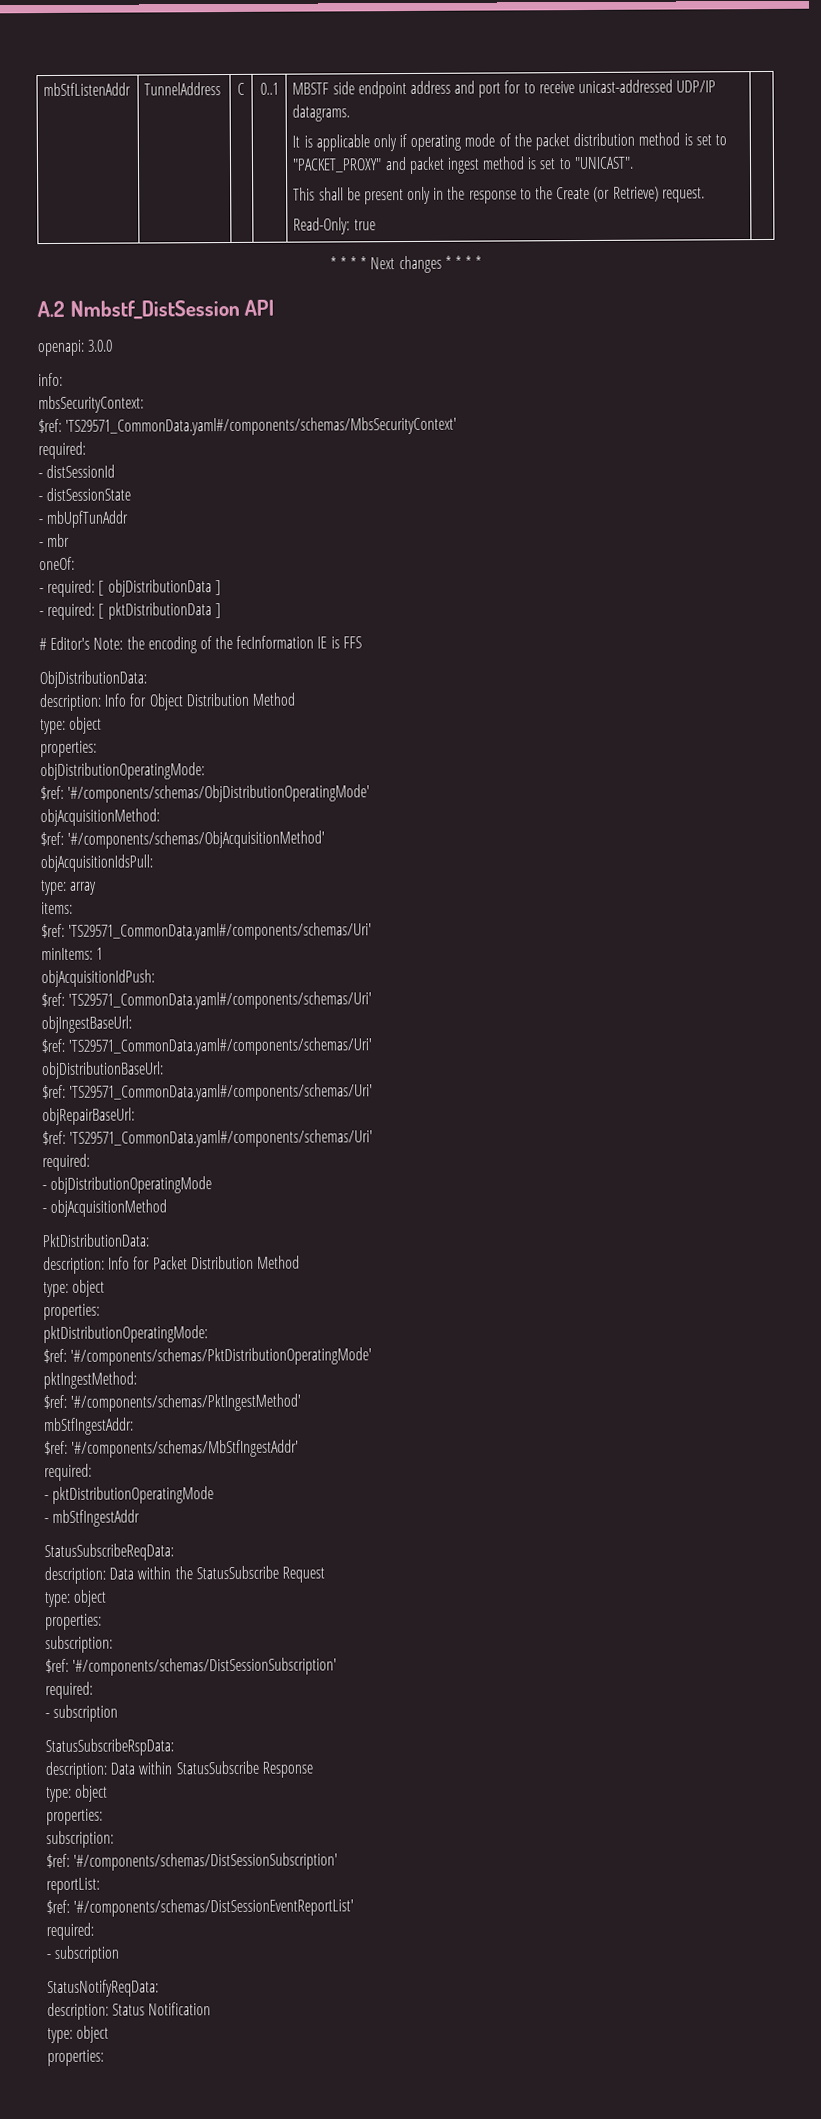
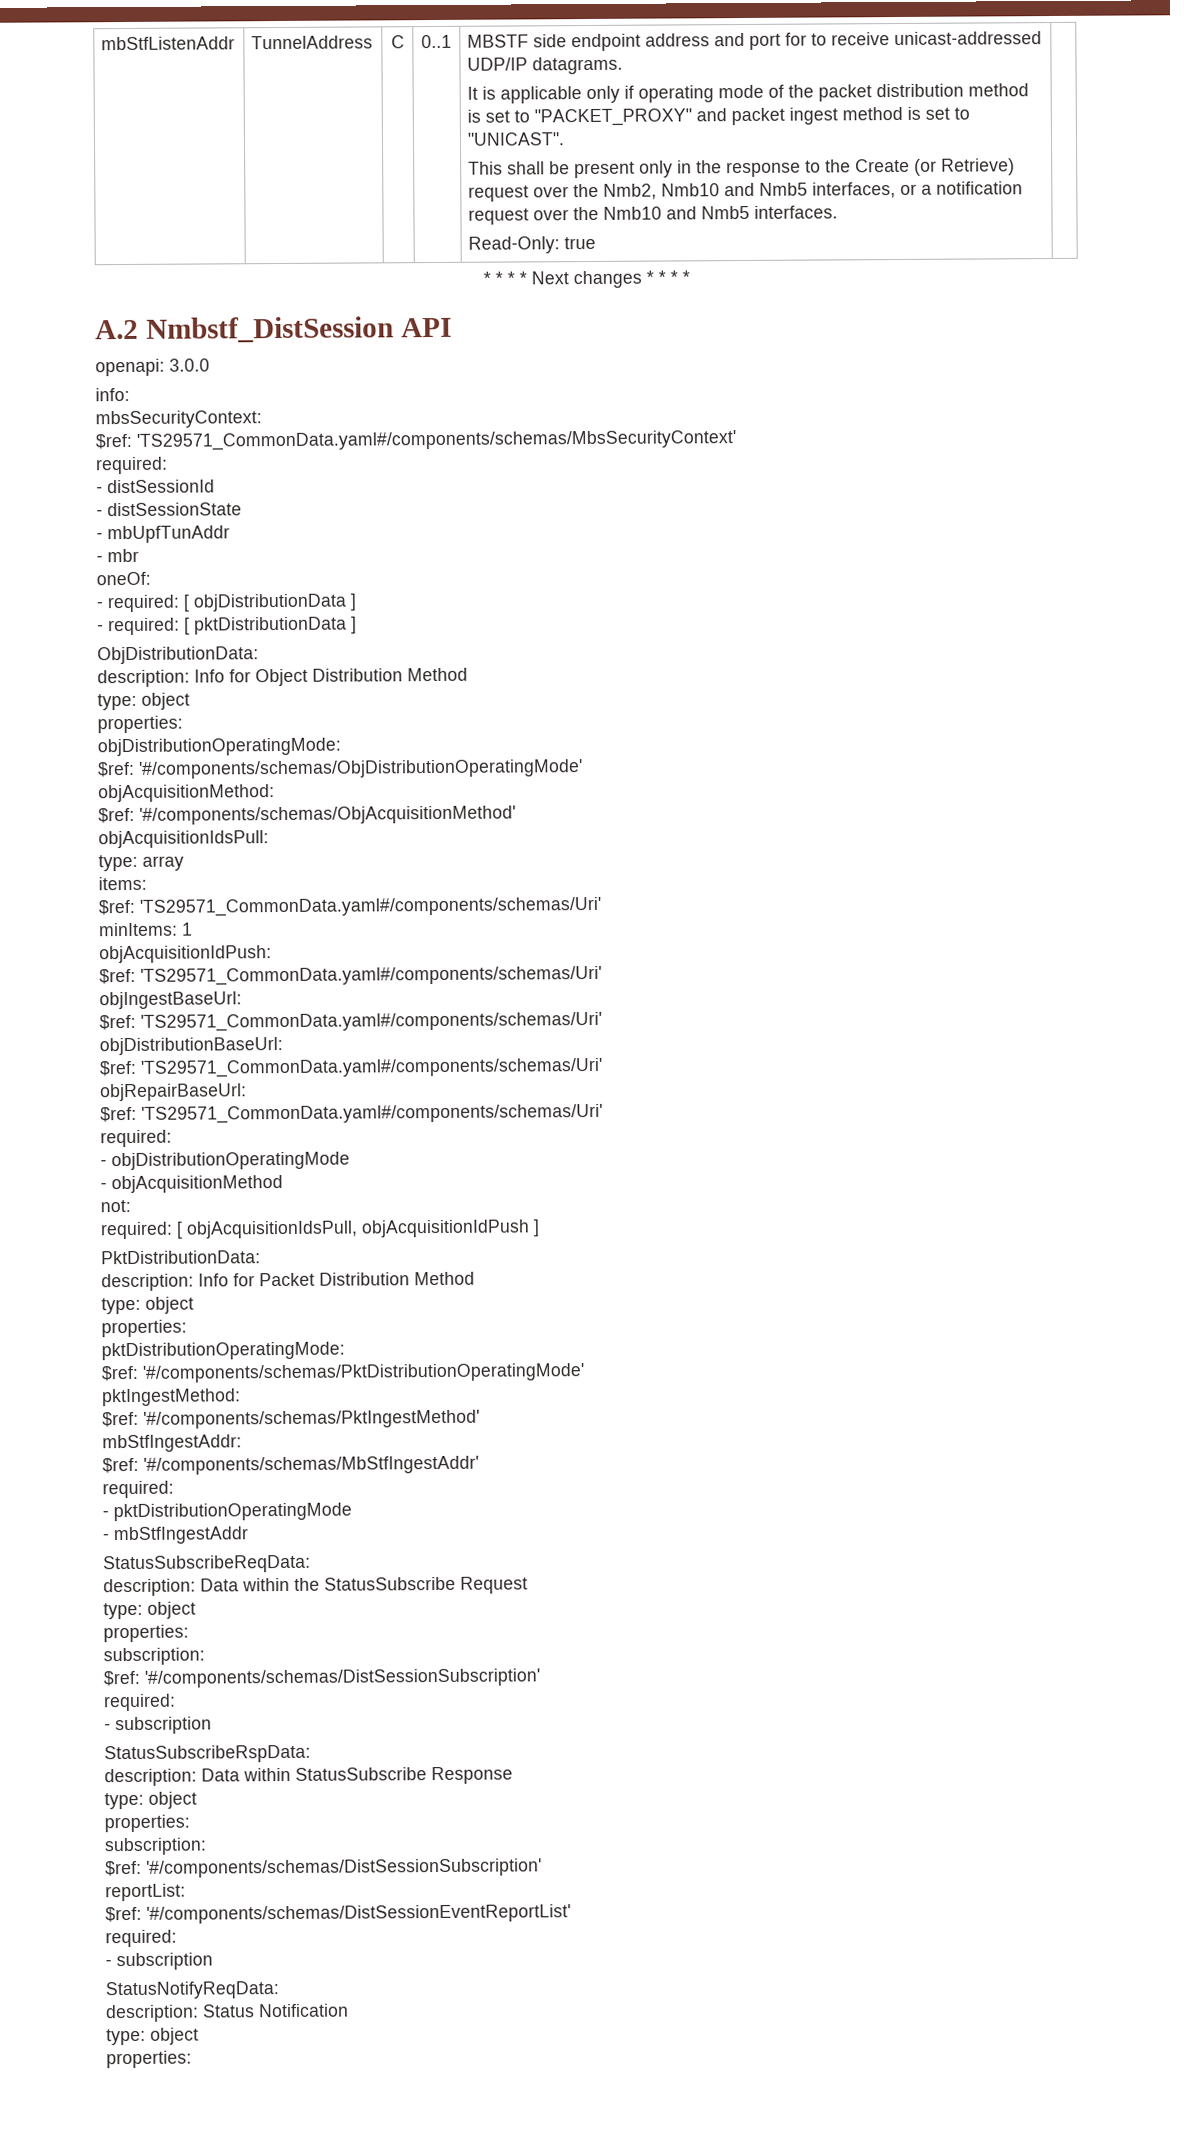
- This shall be present only in the response to the Create (or Retrieve) request.
+ This shall be present only in the response to the Create (or Retrieve) request over the Nmb2, Nmb10 and Nmb5 interfaces, or a notification request over the Nmb10 and Nmb5 interfaces.
- # Editor's Note: the encoding of the fecInformation IE is FFS
+ not:
+ required: [ objAcquisitionIdsPull, objAcquisitionIdPush ]

